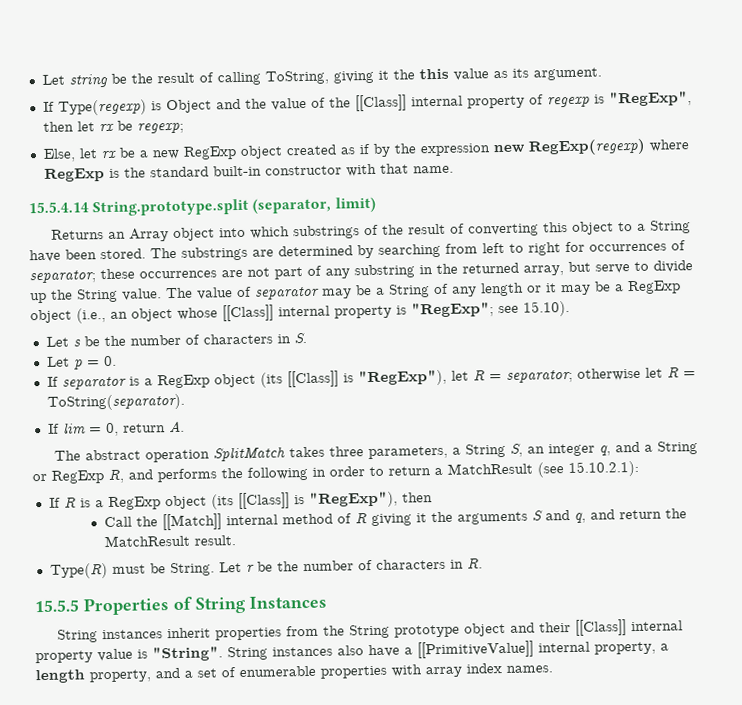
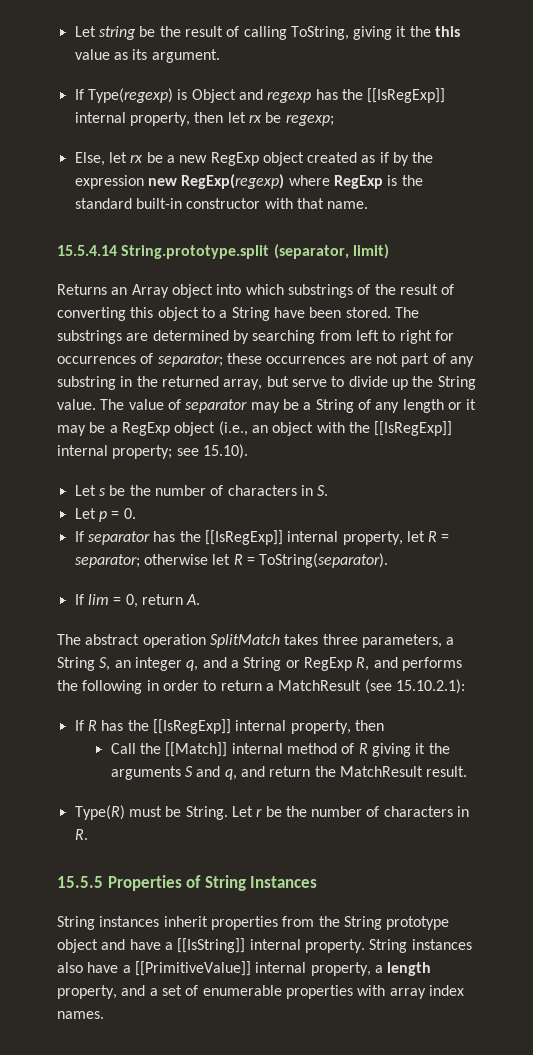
- If Type(regexp) is Object and the value of the [[Class]] internal property of regexp is "RegExp", then let rx be regexp;
+ If Type(regexp) is Object and regexp has the [[IsRegExp]] internal property, then let rx be regexp;
- The value of separator may be a String of any length or it may be a RegExp object (i.e., an object whose [[Class]] internal property is "RegExp"; see 15.10).
+ The value of separator may be a String of any length or it may be a RegExp object (i.e., an object with the [[IsRegExp]] internal property; see 15.10).
- If separator is a RegExp object (its [[Class]] is "RegExp"), let R = separator; otherwise let R = ToString(separator).
+ If separator has the [[IsRegExp]] internal property, let R = separator; otherwise let R = ToString(separator).
- If R is a RegExp object (its [[Class]] is "RegExp"), then
+ If R has the [[IsRegExp]] internal property, then
- String instances inherit properties from the String prototype object and their [[Class]] internal property value is "String".
+ String instances inherit properties from the String prototype object and have a [[IsString]] internal property.

